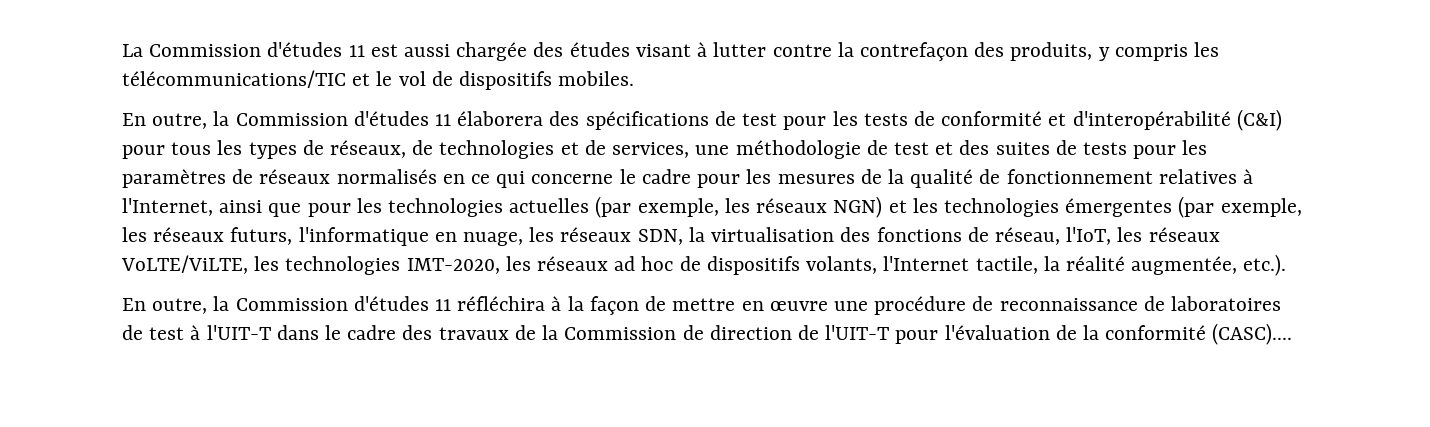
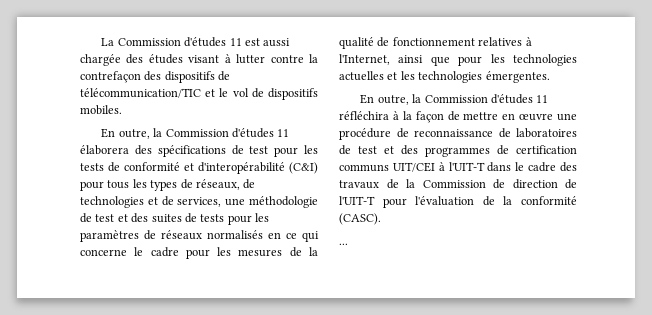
- La Commission d'études 11 est aussi chargée des études visant à lutter contre la contrefaçon des produits, y compris les télécommunications/TIC et le vol de dispositifs mobiles.
+ La Commission d'études 11 est aussi chargée des études visant à lutter contre la contrefaçon des dispositifs de télécommunication/TIC et le vol de dispositifs mobiles.
- En outre, la Commission d'études 11 élaborera des spécifications de test pour les tests de conformité et d'interopérabilité (C&I) pour tous les types de réseaux, de technologies et de services, une méthodologie de test et des suites de tests pour les paramètres de réseaux normalisés en ce qui concerne le cadre pour les mesures de la qualité de fonctionnement relatives à l'Internet, ainsi que pour les technologies actuelles (par exemple, les réseaux NGN) et les technologies émergentes (par exemple, les réseaux futurs, l'informatique en nuage, les réseaux SDN, la virtualisation des fonctions de réseau, l'IoT, les réseaux VoLTE/ViLTE, les technologies IMT-2020, les réseaux ad hoc de dispositifs volants, l'Internet tactile, la réalité augmentée, etc.).
+ En outre, la Commission d'études 11 élaborera des spécifications de test pour les tests de conformité et d'interopérabilité (C&I) pour tous les types de réseaux, de technologies et de services, une méthodologie de test et des suites de tests pour les paramètres de réseaux normalisés en ce qui concerne le cadre pour les mesures de la qualité de fonctionnement relatives à l'Internet, ainsi que pour les technologies actuelles et les technologies émergentes.
- En outre, la Commission d'études 11 réfléchira à la façon de mettre en œuvre une procédure de reconnaissance de laboratoires de test à l'UIT-T dans le cadre des travaux de la Commission de direction de l'UIT-T pour l'évaluation de la conformité (CASC)....
+ En outre, la Commission d'études 11 réfléchira à la façon de mettre en œuvre une procédure de reconnaissance de laboratoires de test et des programmes de certification communs UIT/CEI à l'UIT-T dans le cadre des travaux de la Commission de direction de l'UIT-T pour l'évaluation de la conformité (CASC).
+ ...

